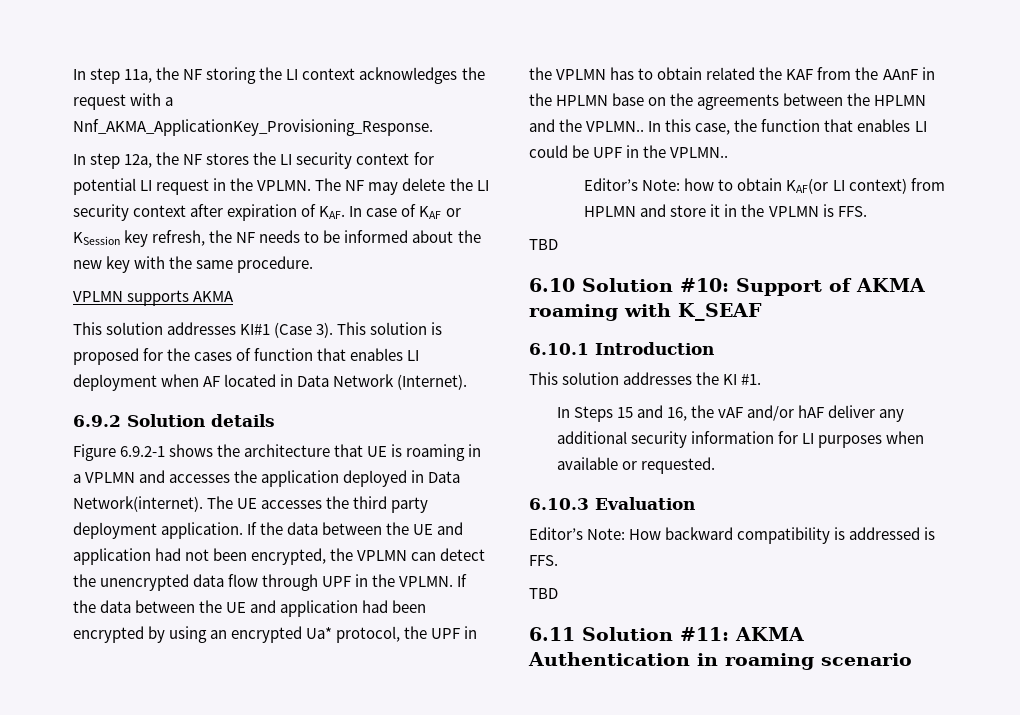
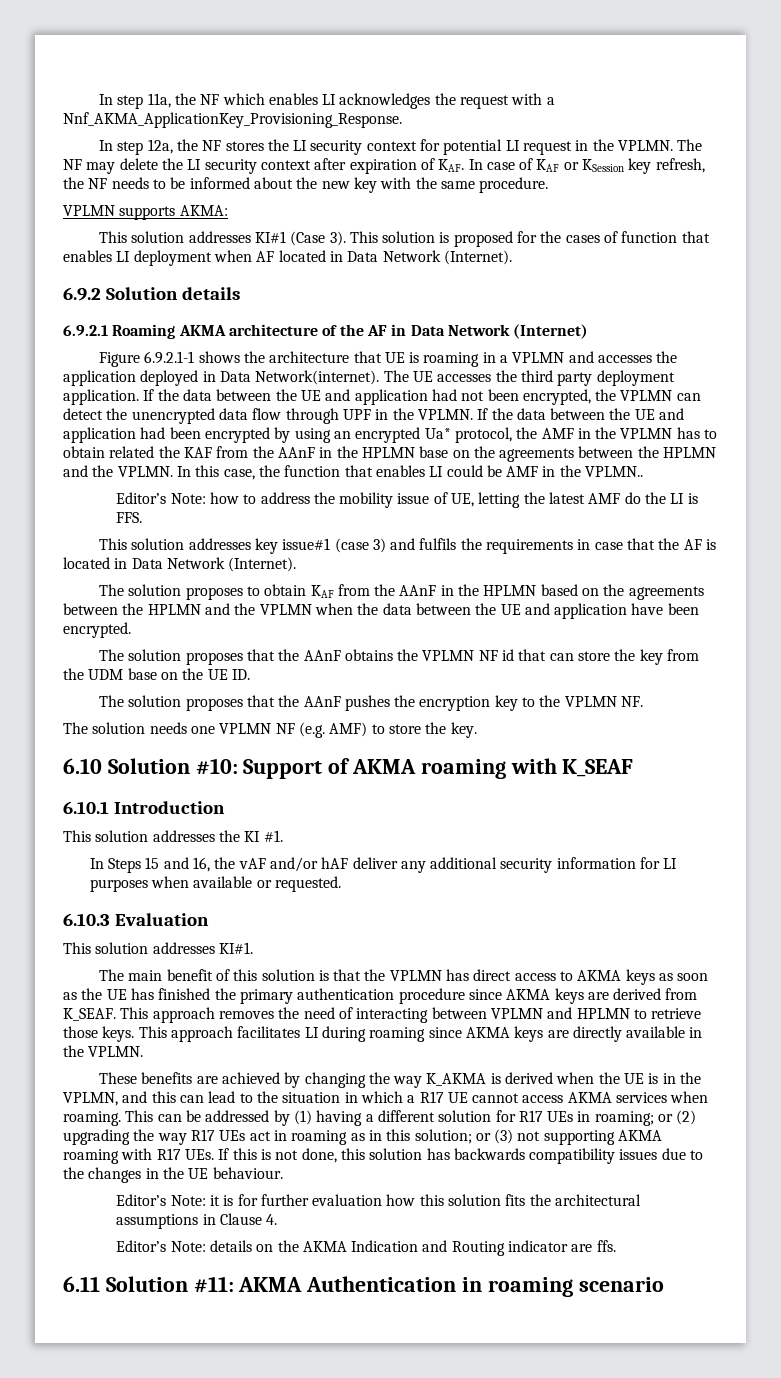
- In step 11a, the NF storing the LI context acknowledges the request with a Nnf_AKMA_ApplicationKey_Provisioning_Response.
+ In step 11a, the NF which enables LI acknowledges the request with a Nnf_AKMA_ApplicationKey_Provisioning_Response.
- VPLMN supports AKMA
+ VPLMN supports AKMA:
+ 6.9.2.1 Roaming AKMA architecture of the AF in Data Network (Internet)
- Figure 6.9.2-1 shows the architecture that UE is roaming in a VPLMN and accesses the application deployed in Data Network(internet).
+ Figure 6.9.2.1-1 shows the architecture that UE is roaming in a VPLMN and accesses the application deployed in Data Network(internet).
- If the data between the UE and application had been encrypted by using an encrypted Ua* protocol, the UPF in the VPLMN has to obtain related the KAF from the AAnF in the HPLMN base on the agreements between the HPLMN and the VPLMN..
+ If the data between the UE and application had been encrypted by using an encrypted Ua* protocol, the AMF in the VPLMN has to obtain related the KAF from the AAnF in the HPLMN base on the agreements between the HPLMN and the VPLMN.
- In this case, the function that enables LI could be UPF in the VPLMN..
+ In this case, the function that enables LI could be AMF in the VPLMN..
- Editor’s Note: how to obtain KAF(or LI context) from HPLMN and store it in the VPLMN is FFS.
- TBD
+ Editor’s Note: how to address the mobility issue of UE, letting the latest AMF do the LI is FFS.
+ This solution addresses key issue#1 (case 3) and fulfils the requirements in case that the AF is located in Data Network (Internet).
+ The solution proposes to obtain KAF from the AAnF in the HPLMN based on the agreements between the HPLMN and the VPLMN when the data between the UE and application have been encrypted.
+ The solution proposes that the AAnF obtains the VPLMN NF id that can store the key from the UDM base on the UE ID.
+ The solution proposes that the AAnF pushes the encryption key to the VPLMN NF.
+ The solution needs one VPLMN NF (e.g. AMF) to store the key.
- Editor’s Note: How backward compatibility is addressed is FFS.
- TBD
+ This solution addresses KI#1.
+ The main benefit of this solution is that the VPLMN has direct access to AKMA keys as soon as the UE has finished the primary authentication procedure since AKMA keys are derived from K_SEAF. This approach removes the need of interacting between VPLMN and HPLMN to retrieve those keys. This approach facilitates LI during roaming since AKMA keys are directly available in the VPLMN.
+ These benefits are achieved by changing the way K_AKMA is derived when the UE is in the VPLMN, and this can lead to the situation in which a R17 UE cannot access AKMA services when roaming. This can be addressed by (1) having a different solution for R17 UEs in roaming; or (2) upgrading the way R17 UEs act in roaming as in this solution; or (3) not supporting AKMA roaming with R17 UEs. If this is not done, this solution has backwards compatibility issues due to the changes in the UE behaviour.
+ Editor’s Note: it is for further evaluation how this solution fits the architectural assumptions in Clause 4.
+ Editor’s Note: details on the AKMA Indication and Routing indicator are ffs.

